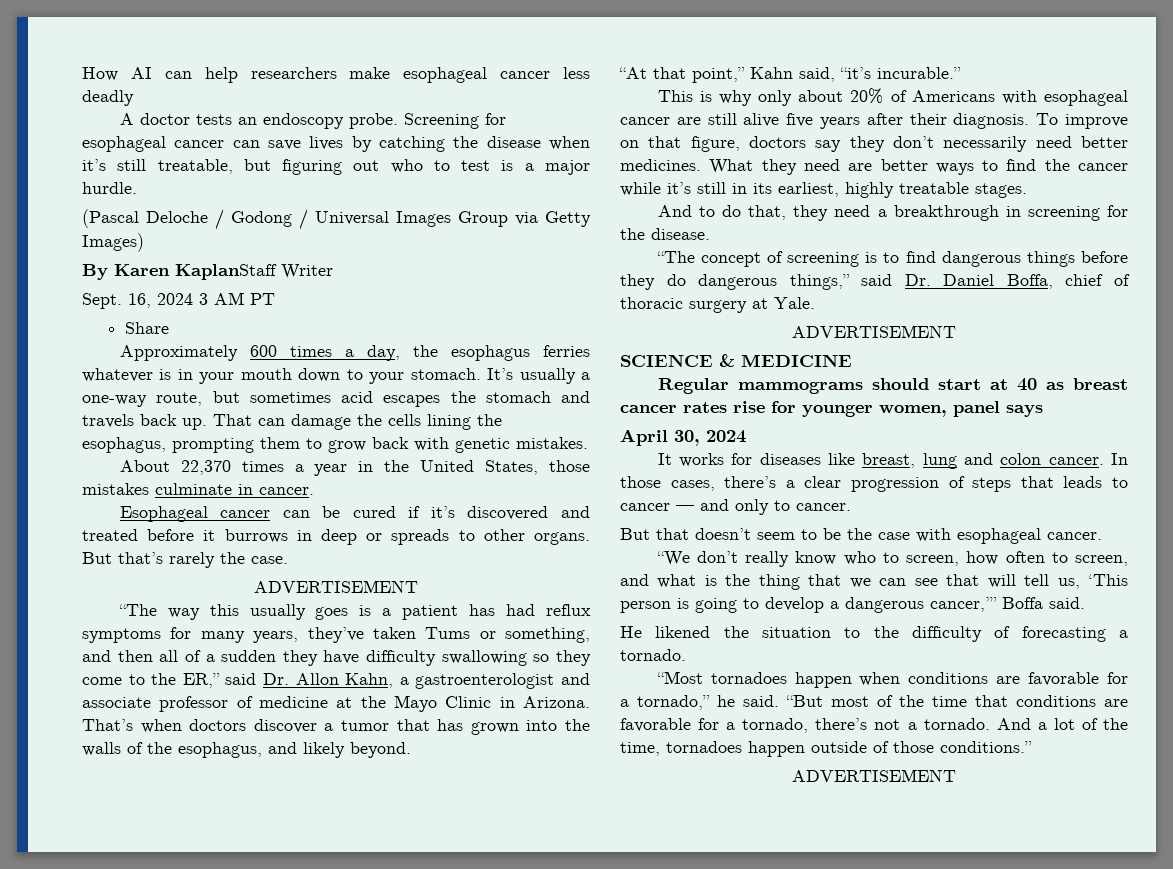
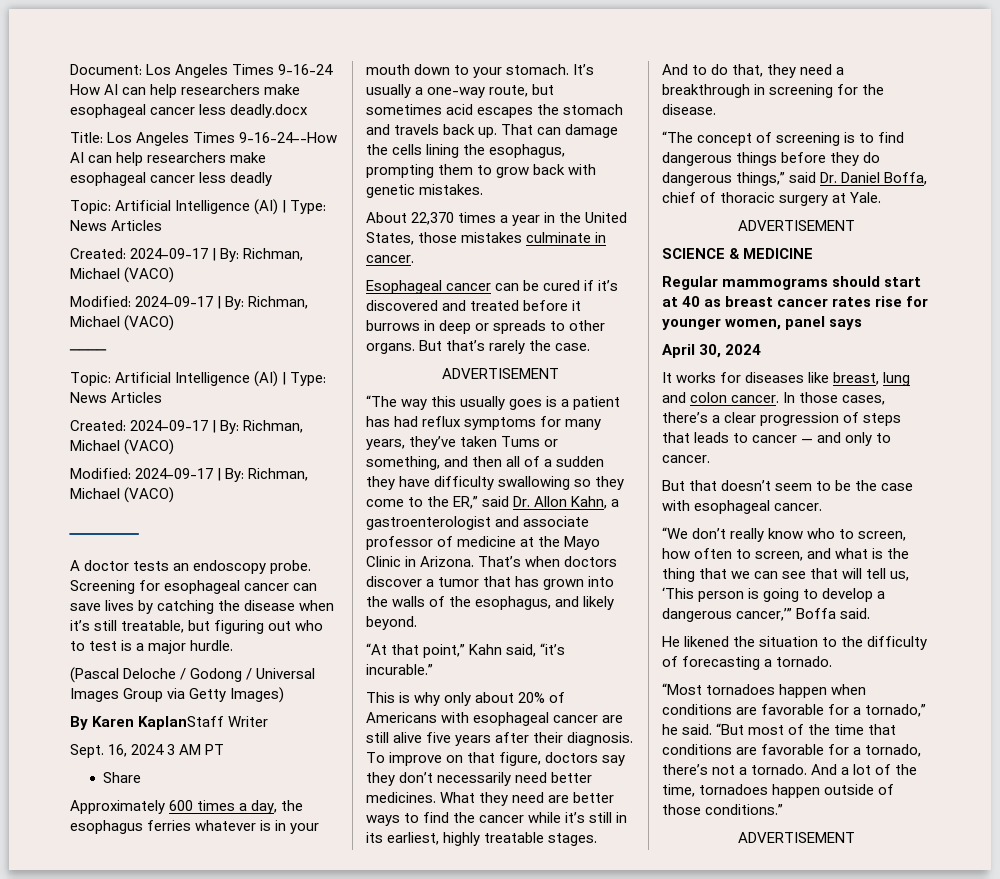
- How AI can help researchers make esophageal cancer less deadly
+ Document: Los Angeles Times 9-16-24 How AI can help researchers make esophageal cancer less deadly.docx
+ Title: Los Angeles Times 9-16-24--How AI can help researchers make esophageal cancer less deadly
+ Topic: Artificial Intelligence (AI) | Type: News Articles
+ Created: 2024-09-17 | By: Richman, Michael (VACO)
+ Modified: 2024-09-17 | By: Richman, Michael (VACO)
+ ────
+ Topic: Artificial Intelligence (AI) | Type: News Articles
+ Created: 2024-09-17 | By: Richman, Michael (VACO)
+ Modified: 2024-09-17 | By: Richman, Michael (VACO)
+ ────

